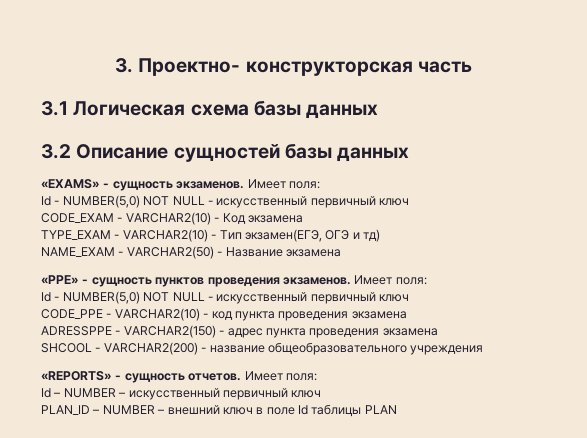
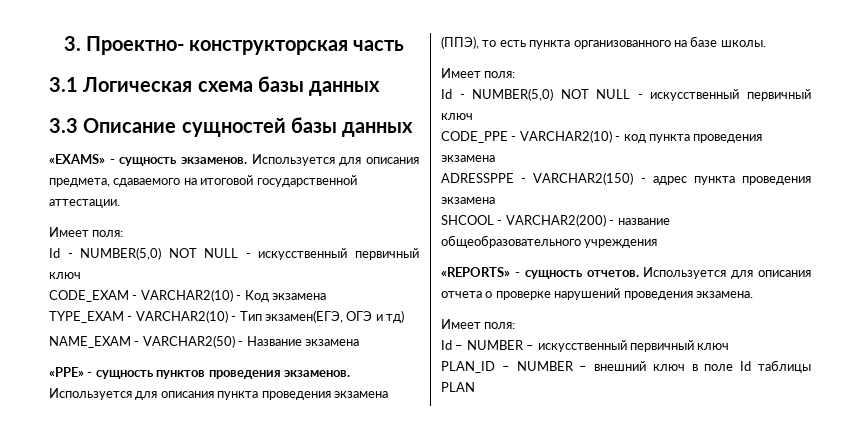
- 3.2 Описание сущностей базы данных
+ 3.3 Описание сущностей базы данных
- «EXAMS» - сущность экзаменов. Имеет поля:
+ «EXAMS» - сущность экзаменов. Используется для описания предмета, сдаваемого на итоговой государственной аттестации.
+ Имеет поля:
- «PPE» - сущность пунктов проведения экзаменов. Имеет поля:
+ «PPE» - сущность пунктов проведения экзаменов. Используется для описания пункта проведения экзамена (ППЭ), то есть пункта организованного на базе школы.
+ Имеет поля:
- «REPORTS» - сущность отчетов. Имеет поля:
+ «REPORTS» - сущность отчетов. Используется для описания отчета о проверке нарушений проведения экзамена.
+ Имеет поля:

